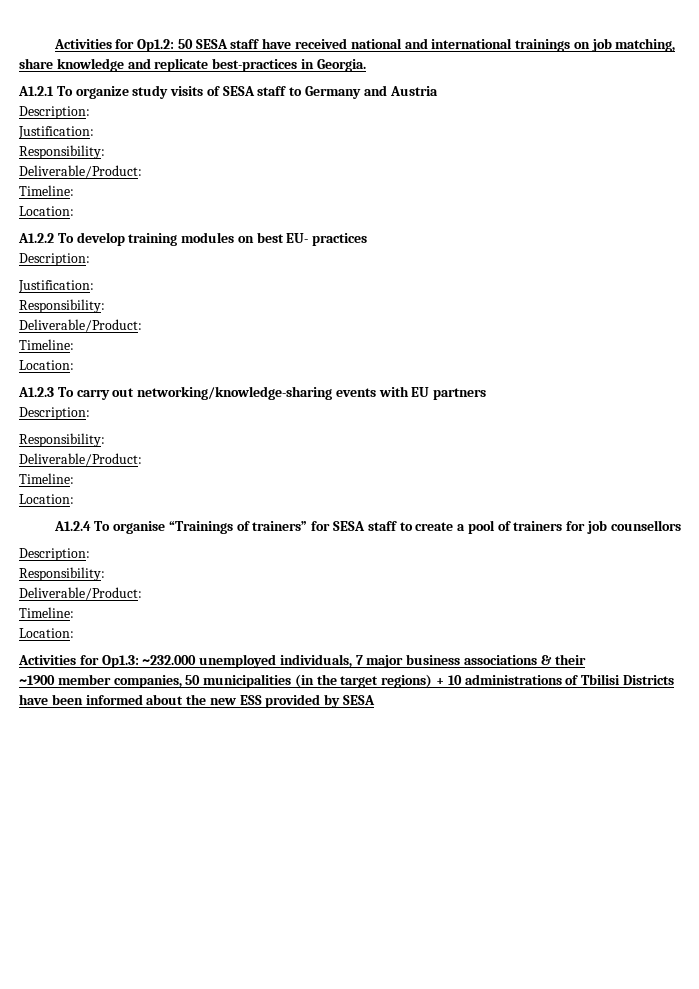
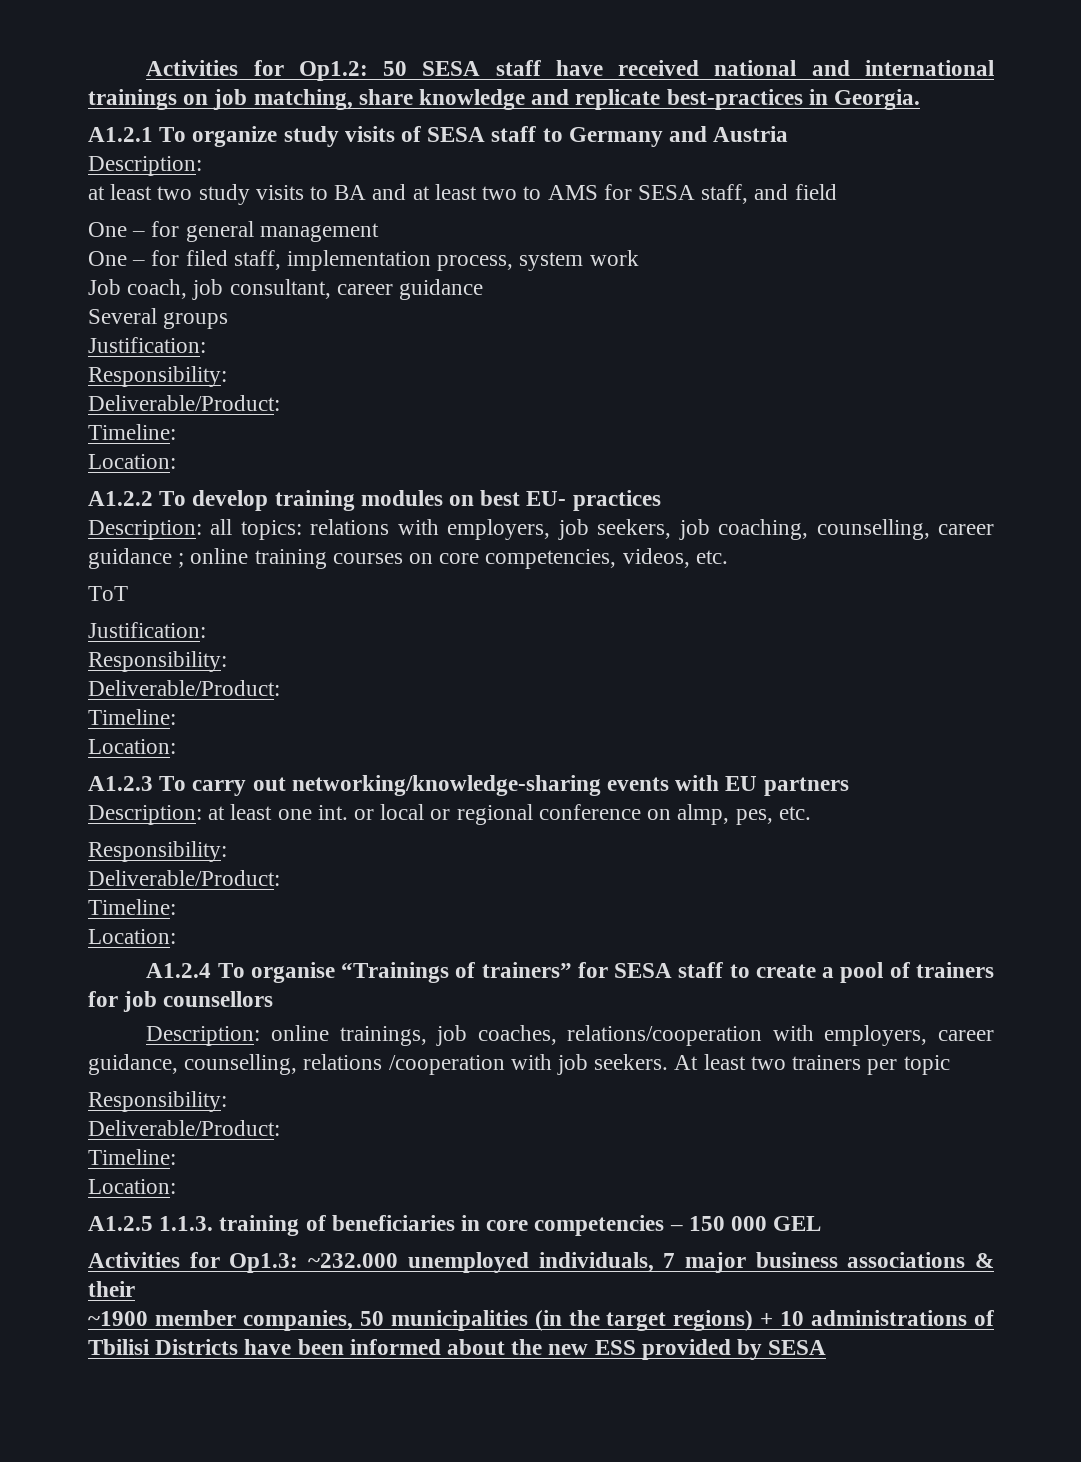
+ at least two study visits to BA and at least two to AMS for SESA staff, and field
+ One – for general management
+ One – for filed staff, implementation process, system work
+ Job coach, job consultant, career guidance
+ Several groups
  A1.2.2 To develop training modules on best EU- practices
- Description:
+ Description: all topics: relations with employers, job seekers, job coaching, counselling, career guidance ; online training courses on core competencies, videos, etc.
+ ToT
  A1.2.3 To carry out networking/knowledge-sharing events with EU partners
- Description:
+ Description: at least one int. or local or regional conference on almp, pes, etc.
  A1.2.4 To organise “Trainings of trainers” for SESA staff to create a pool of trainers for job counsellors
- Description:
+ Description: online trainings, job coaches, relations/cooperation with employers, career guidance, counselling, relations /cooperation with job seekers. At least two trainers per topic
  Responsibility:
  Deliverable/Product:
  Timeline:
  Location:
+ A1.2.5 1.1.3. training of beneficiaries in core competencies – 150 000 GEL

